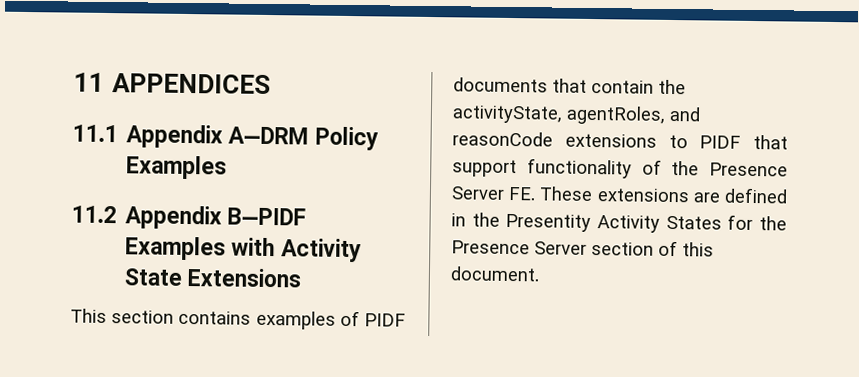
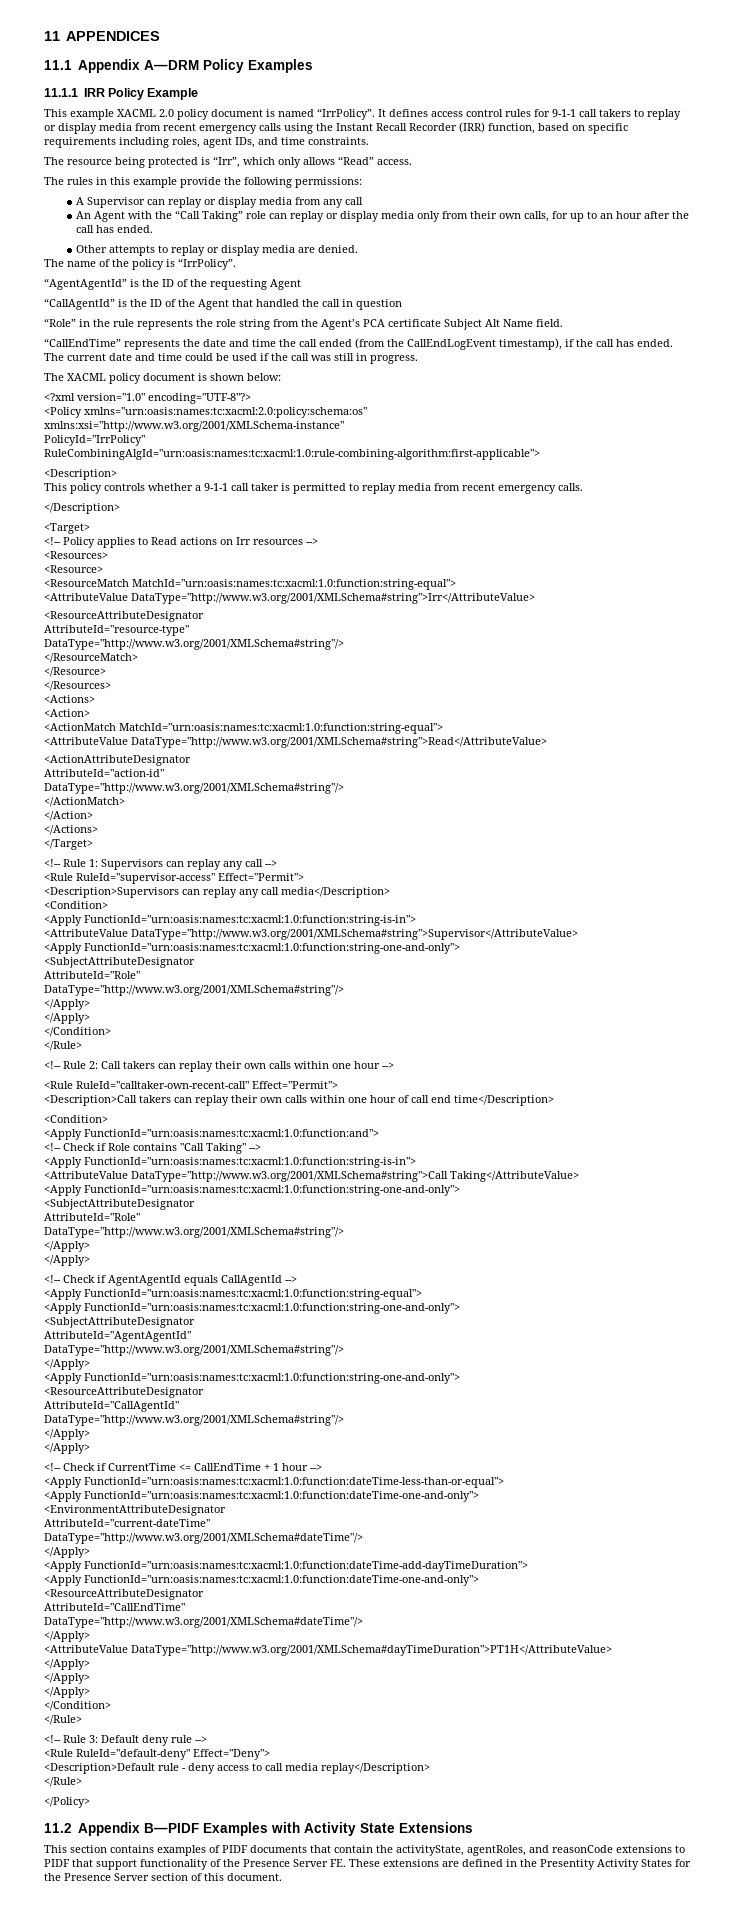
+ 11.1.1 IRR Policy Example
+ This example XACML 2.0 policy document is named “IrrPolicy”. It defines access control rules for 9-1-1 call takers to replay or display media from recent emergency calls using the Instant Recall Recorder (IRR) function, based on specific requirements including roles, agent IDs, and time constraints.
+ The resource being protected is “Irr”, which only allows “Read” access.
+ The rules in this example provide the following permissions:
+ A Supervisor can replay or display media from any call
+ An Agent with the “Call Taking” role can replay or display media only from their own calls, for up to an hour after the call has ended.
+ Other attempts to replay or display media are denied.
+ The name of the policy is “IrrPolicy”.
+ “AgentAgentId” is the ID of the requesting Agent
+ “CallAgentId” is the ID of the Agent that handled the call in question
+ “Role” in the rule represents the role string from the Agent’s PCA certificate Subject Alt Name field.
+ “CallEndTime” represents the date and time the call ended (from the CallEndLogEvent timestamp), if the call has ended. The current date and time could be used if the call was still in progress.
+ The XACML policy document is shown below:
+ <?xml version="1.0" encoding="UTF-8"?>
+ <Policy xmlns="urn:oasis:names:tc:xacml:2.0:policy:schema:os"
+ xmlns:xsi="http://www.w3.org/2001/XMLSchema-instance"
+ PolicyId="IrrPolicy"
+ RuleCombiningAlgId="urn:oasis:names:tc:xacml:1.0:rule-combining-algorithm:first-applicable">
+ <Description>
+ This policy controls whether a 9-1-1 call taker is permitted to replay media from recent emergency calls.
+ </Description>
+ <Target>
+ <!-- Policy applies to Read actions on Irr resources -->
+ <Resources>
+ <Resource>
+ <ResourceMatch MatchId="urn:oasis:names:tc:xacml:1.0:function:string-equal">
+ <AttributeValue DataType="http://www.w3.org/2001/XMLSchema#string">Irr</AttributeValue>
+ <ResourceAttributeDesignator
+ AttributeId="resource-type"
+ DataType="http://www.w3.org/2001/XMLSchema#string"/>
+ </ResourceMatch>
+ </Resource>
+ </Resources>
+ <Actions>
+ <Action>
+ <ActionMatch MatchId="urn:oasis:names:tc:xacml:1.0:function:string-equal">
+ <AttributeValue DataType="http://www.w3.org/2001/XMLSchema#string">Read</AttributeValue>
+ <ActionAttributeDesignator
+ AttributeId="action-id"
+ DataType="http://www.w3.org/2001/XMLSchema#string"/>
+ </ActionMatch>
+ </Action>
+ </Actions>
+ </Target>
+ <!-- Rule 1: Supervisors can replay any call -->
+ <Rule RuleId="supervisor-access" Effect="Permit">
+ <Description>Supervisors can replay any call media</Description>
+ <Condition>
+ <Apply FunctionId="urn:oasis:names:tc:xacml:1.0:function:string-is-in">
+ <AttributeValue DataType="http://www.w3.org/2001/XMLSchema#string">Supervisor</AttributeValue>
+ <Apply FunctionId="urn:oasis:names:tc:xacml:1.0:function:string-one-and-only">
+ <SubjectAttributeDesignator
+ AttributeId="Role"
+ DataType="http://www.w3.org/2001/XMLSchema#string"/>
+ </Apply>
+ </Apply>
+ </Condition>
+ </Rule>
+ <!-- Rule 2: Call takers can replay their own calls within one hour -->
+ <Rule RuleId="calltaker-own-recent-call" Effect="Permit">
+ <Description>Call takers can replay their own calls within one hour of call end time</Description>
+ <Condition>
+ <Apply FunctionId="urn:oasis:names:tc:xacml:1.0:function:and">
+ <!-- Check if Role contains "Call Taking" -->
+ <Apply FunctionId="urn:oasis:names:tc:xacml:1.0:function:string-is-in">
+ <AttributeValue DataType="http://www.w3.org/2001/XMLSchema#string">Call Taking</AttributeValue>
+ <Apply FunctionId="urn:oasis:names:tc:xacml:1.0:function:string-one-and-only">
+ <SubjectAttributeDesignator
+ AttributeId="Role"
+ DataType="http://www.w3.org/2001/XMLSchema#string"/>
+ </Apply>
+ </Apply>
+ <!-- Check if AgentAgentId equals CallAgentId -->
+ <Apply FunctionId="urn:oasis:names:tc:xacml:1.0:function:string-equal">
+ <Apply FunctionId="urn:oasis:names:tc:xacml:1.0:function:string-one-and-only">
+ <SubjectAttributeDesignator
+ AttributeId="AgentAgentId"
+ DataType="http://www.w3.org/2001/XMLSchema#string"/>
+ </Apply>
+ <Apply FunctionId="urn:oasis:names:tc:xacml:1.0:function:string-one-and-only">
+ <ResourceAttributeDesignator
+ AttributeId="CallAgentId"
+ DataType="http://www.w3.org/2001/XMLSchema#string"/>
+ </Apply>
+ </Apply>
+ <!-- Check if CurrentTime <= CallEndTime + 1 hour -->
+ <Apply FunctionId="urn:oasis:names:tc:xacml:1.0:function:dateTime-less-than-or-equal">
+ <Apply FunctionId="urn:oasis:names:tc:xacml:1.0:function:dateTime-one-and-only">
+ <EnvironmentAttributeDesignator
+ AttributeId="current-dateTime"
+ DataType="http://www.w3.org/2001/XMLSchema#dateTime"/>
+ </Apply>
+ <Apply FunctionId="urn:oasis:names:tc:xacml:1.0:function:dateTime-add-dayTimeDuration">
+ <Apply FunctionId="urn:oasis:names:tc:xacml:1.0:function:dateTime-one-and-only">
+ <ResourceAttributeDesignator
+ AttributeId="CallEndTime"
+ DataType="http://www.w3.org/2001/XMLSchema#dateTime"/>
+ </Apply>
+ <AttributeValue DataType="http://www.w3.org/2001/XMLSchema#dayTimeDuration">PT1H</AttributeValue>
+ </Apply>
+ </Apply>
+ </Apply>
+ </Condition>
+ </Rule>
+ <!-- Rule 3: Default deny rule -->
+ <Rule RuleId="default-deny" Effect="Deny">
+ <Description>Default rule - deny access to call media replay</Description>
+ </Rule>
+ </Policy>

